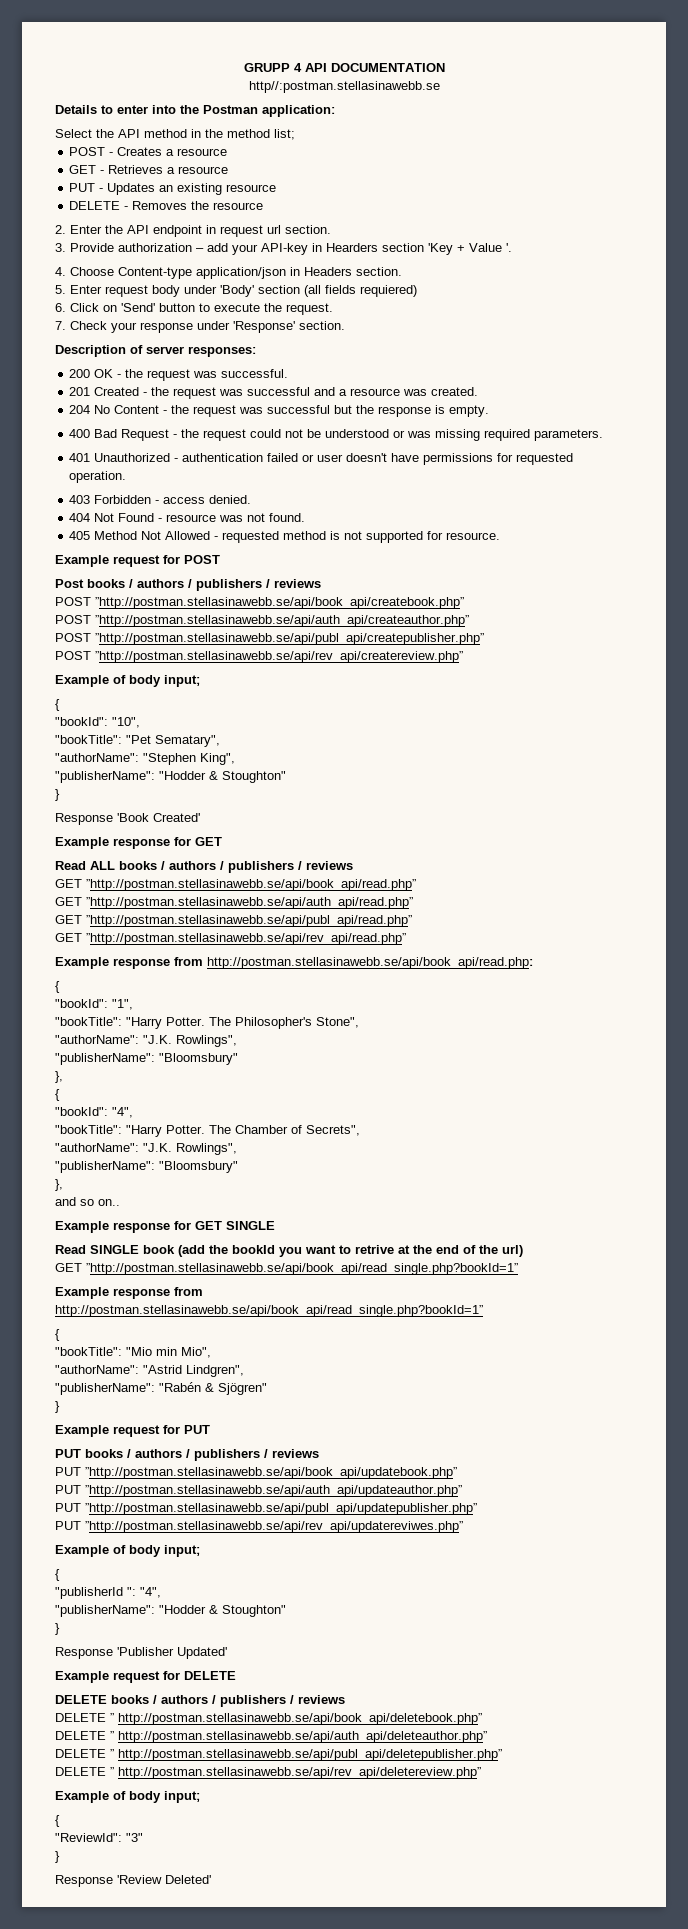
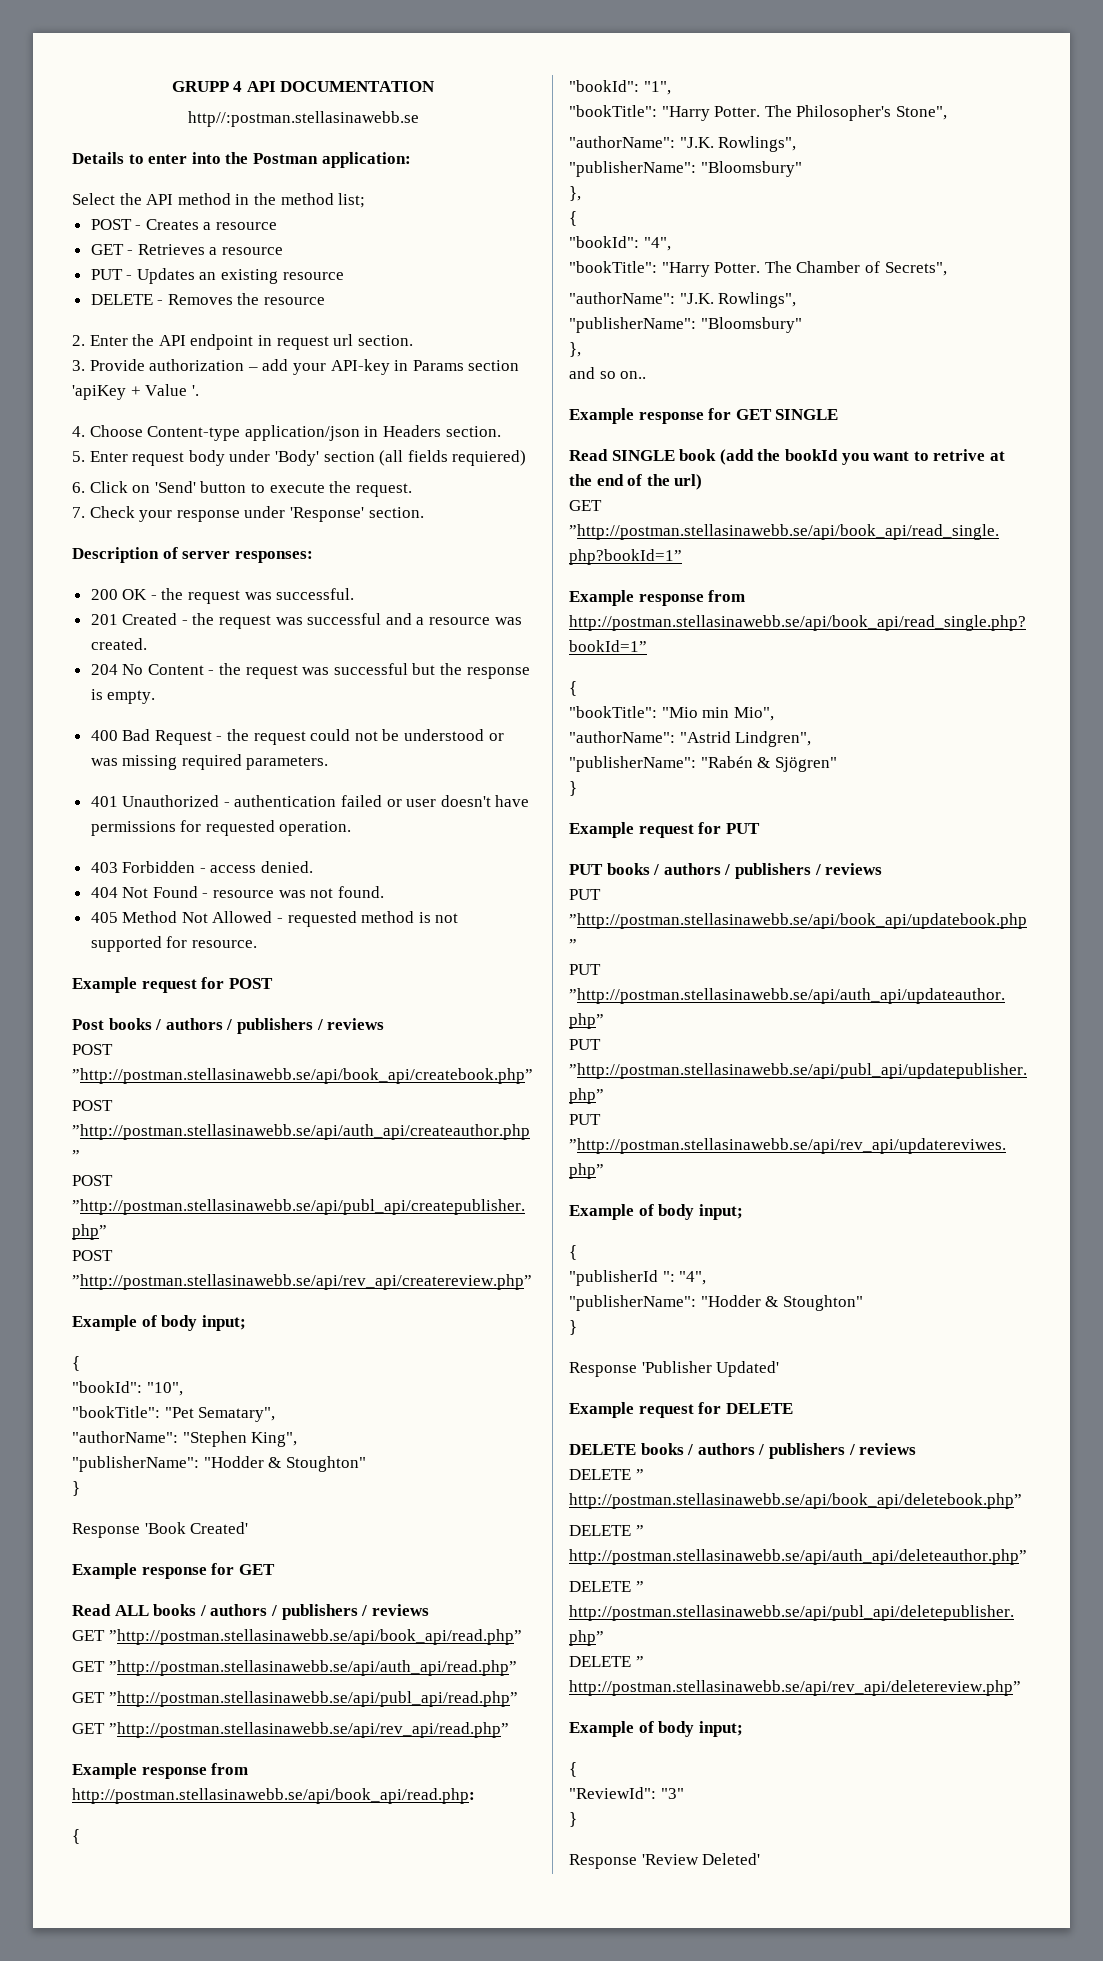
- 3. Provide authorization – add your API-key in Hearders section 'Key + Value '.
+ 3. Provide authorization – add your API-key in Params section 'apiKey + Value '.

